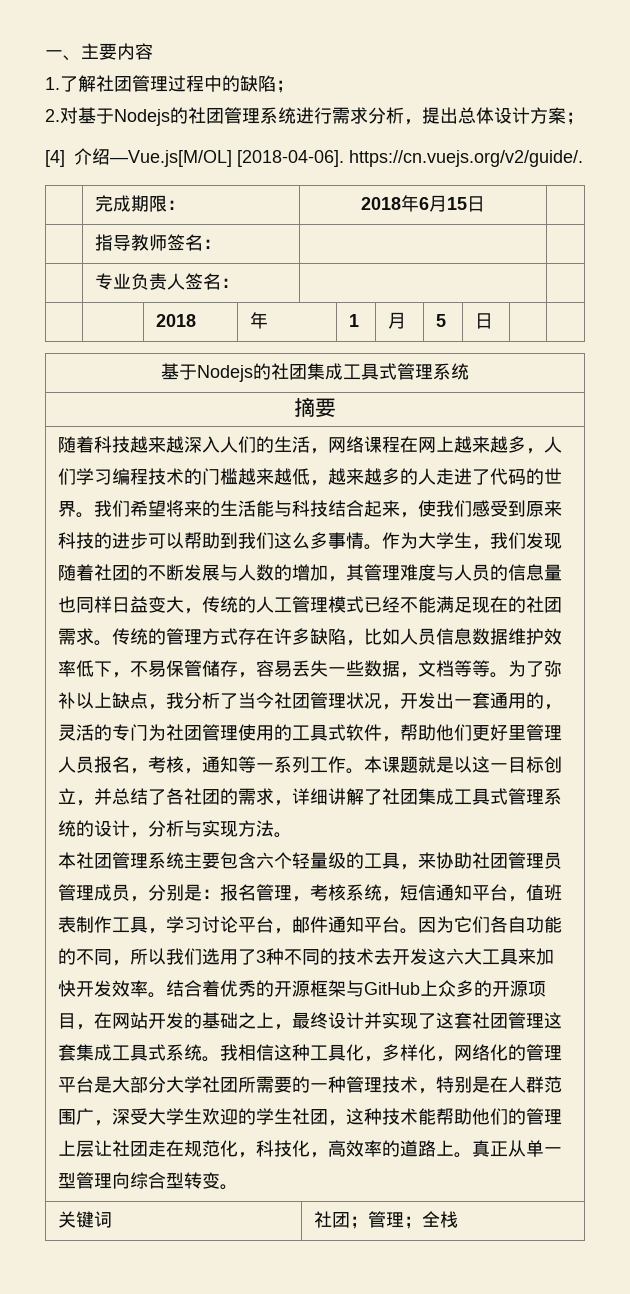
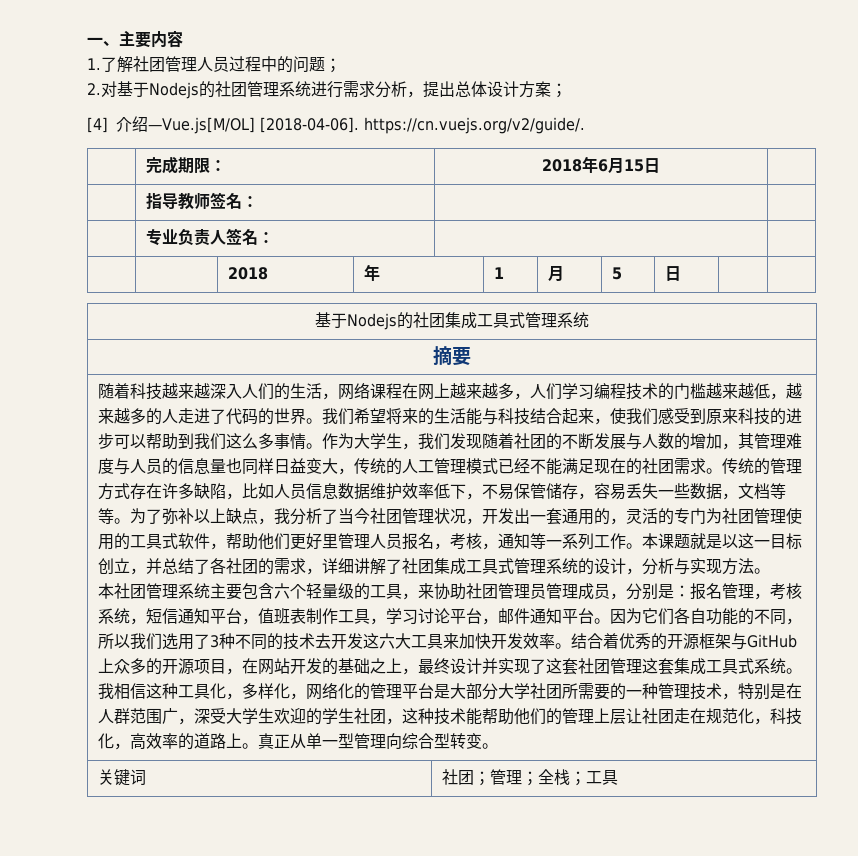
- 1.了解社团管理过程中的缺陷；
+ 1.了解社团管理人员过程中的问题；
- 关键词 | 社团；管理；全栈
+ 关键词 | 社团；管理；全栈；工具

